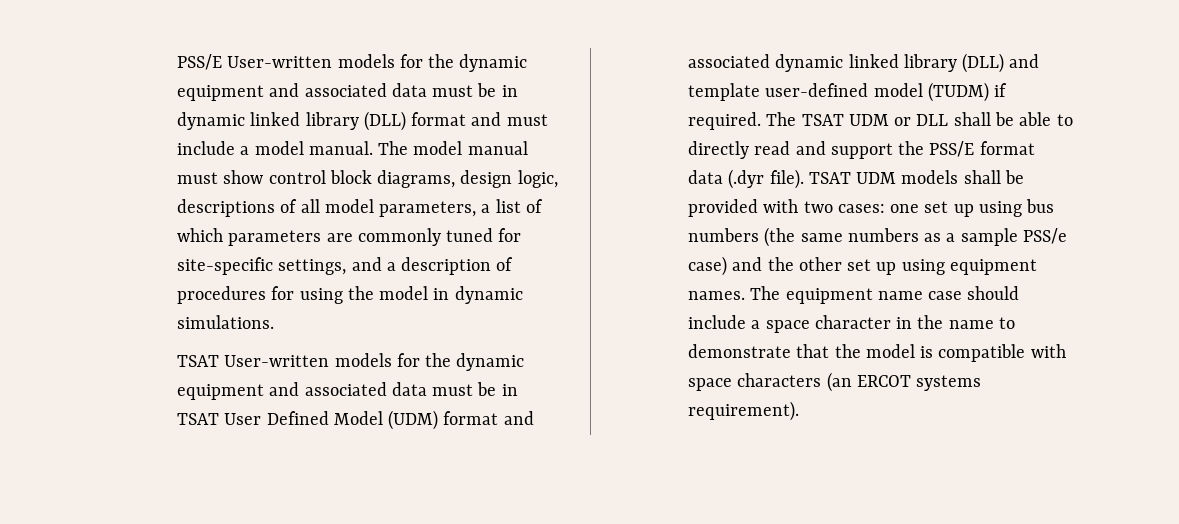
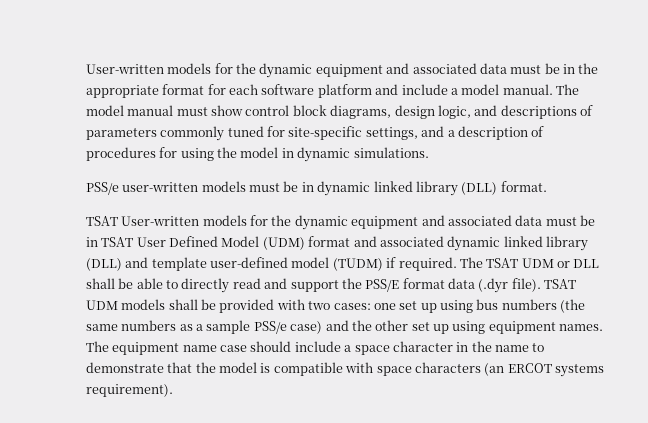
- PSS/E User-written models for the dynamic equipment and associated data must be in dynamic linked library (DLL) format and must include a model manual.
+ User-written models for the dynamic equipment and associated data must be in the appropriate format for each software platform and include a model manual.
- The model manual must show control block diagrams, design logic, descriptions of all model parameters, a list of which parameters are commonly tuned for site-specific settings, and a description of procedures for using the model in dynamic simulations.
+ The model manual must show control block diagrams, design logic, and descriptions of parameters commonly tuned for site-specific settings, and a description of procedures for using the model in dynamic simulations.
+ PSS/e user-written models must be in dynamic linked library (DLL) format.

